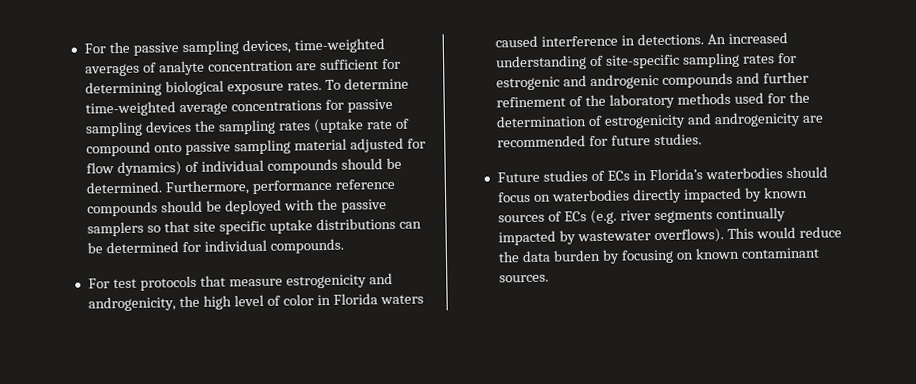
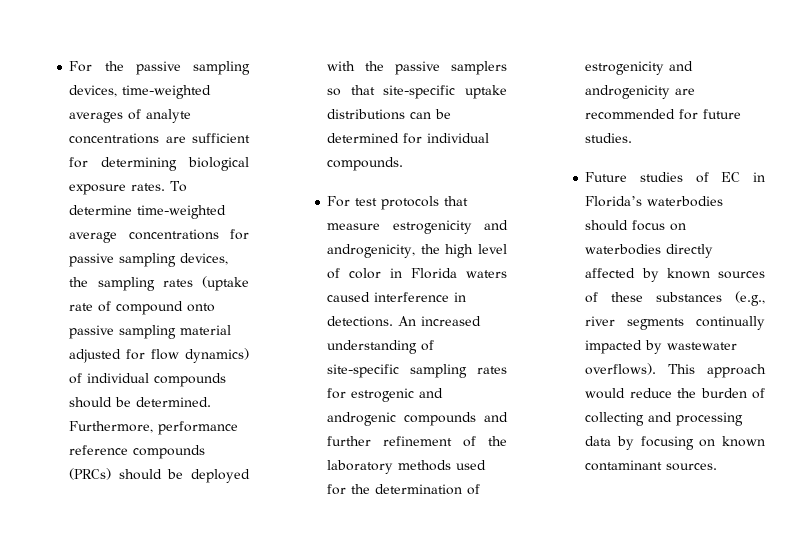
- For the passive sampling devices, time-weighted averages of analyte concentration are sufficient for determining biological exposure rates.
+ For the passive sampling devices, time-weighted averages of analyte concentrations are sufficient for determining biological exposure rates.
- To determine time-weighted average concentrations for passive sampling devices the sampling rates (uptake rate of compound onto passive sampling material adjusted for flow dynamics) of individual compounds should be determined.
+ To determine time-weighted average concentrations for passive sampling devices, the sampling rates (uptake rate of compound onto passive sampling material adjusted for flow dynamics) of individual compounds should be determined.
- Furthermore, performance reference compounds should be deployed with the passive samplers so that site specific uptake distributions can be determined for individual compounds.
+ Furthermore, performance reference compounds (PRCs) should be deployed with the passive samplers so that site-specific uptake distributions can be determined for individual compounds.
- Future studies of ECs in Florida’s waterbodies should focus on waterbodies directly impacted by known sources of ECs (e.g. river segments continually impacted by wastewater overflows).
+ Future studies of EC in Florida’s waterbodies should focus on waterbodies directly affected by known sources of these substances (e.g., river segments continually impacted by wastewater overflows).
- This would reduce the data burden by focusing on known contaminant sources.
+ This approach would reduce the burden of collecting and processing data by focusing on known contaminant sources.

